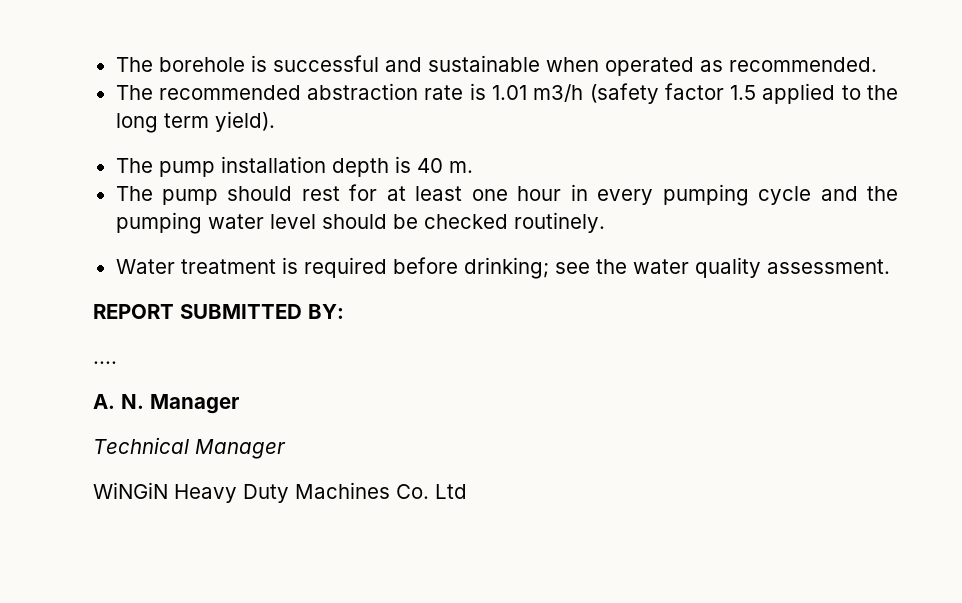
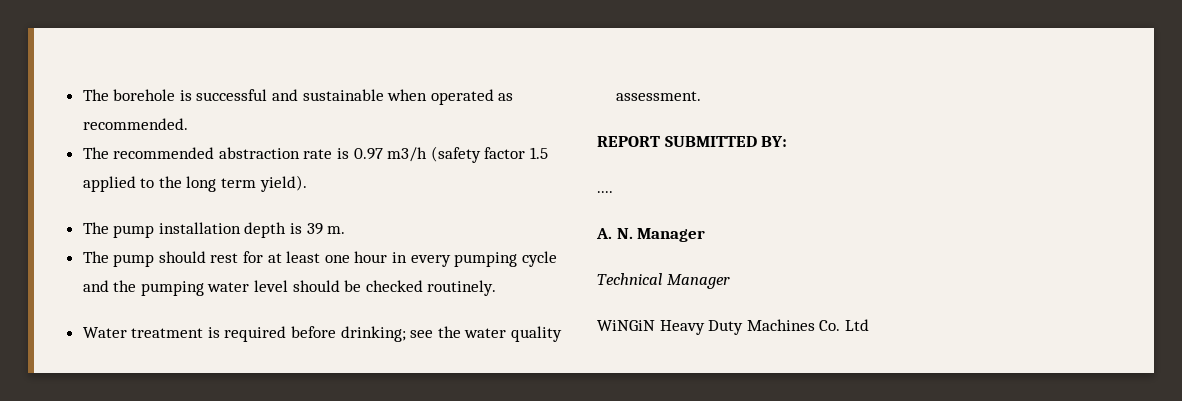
- The recommended abstraction rate is 1.01 m3/h (safety factor 1.5 applied to the long term yield).
+ The recommended abstraction rate is 0.97 m3/h (safety factor 1.5 applied to the long term yield).
- The pump installation depth is 40 m.
+ The pump installation depth is 39 m.

